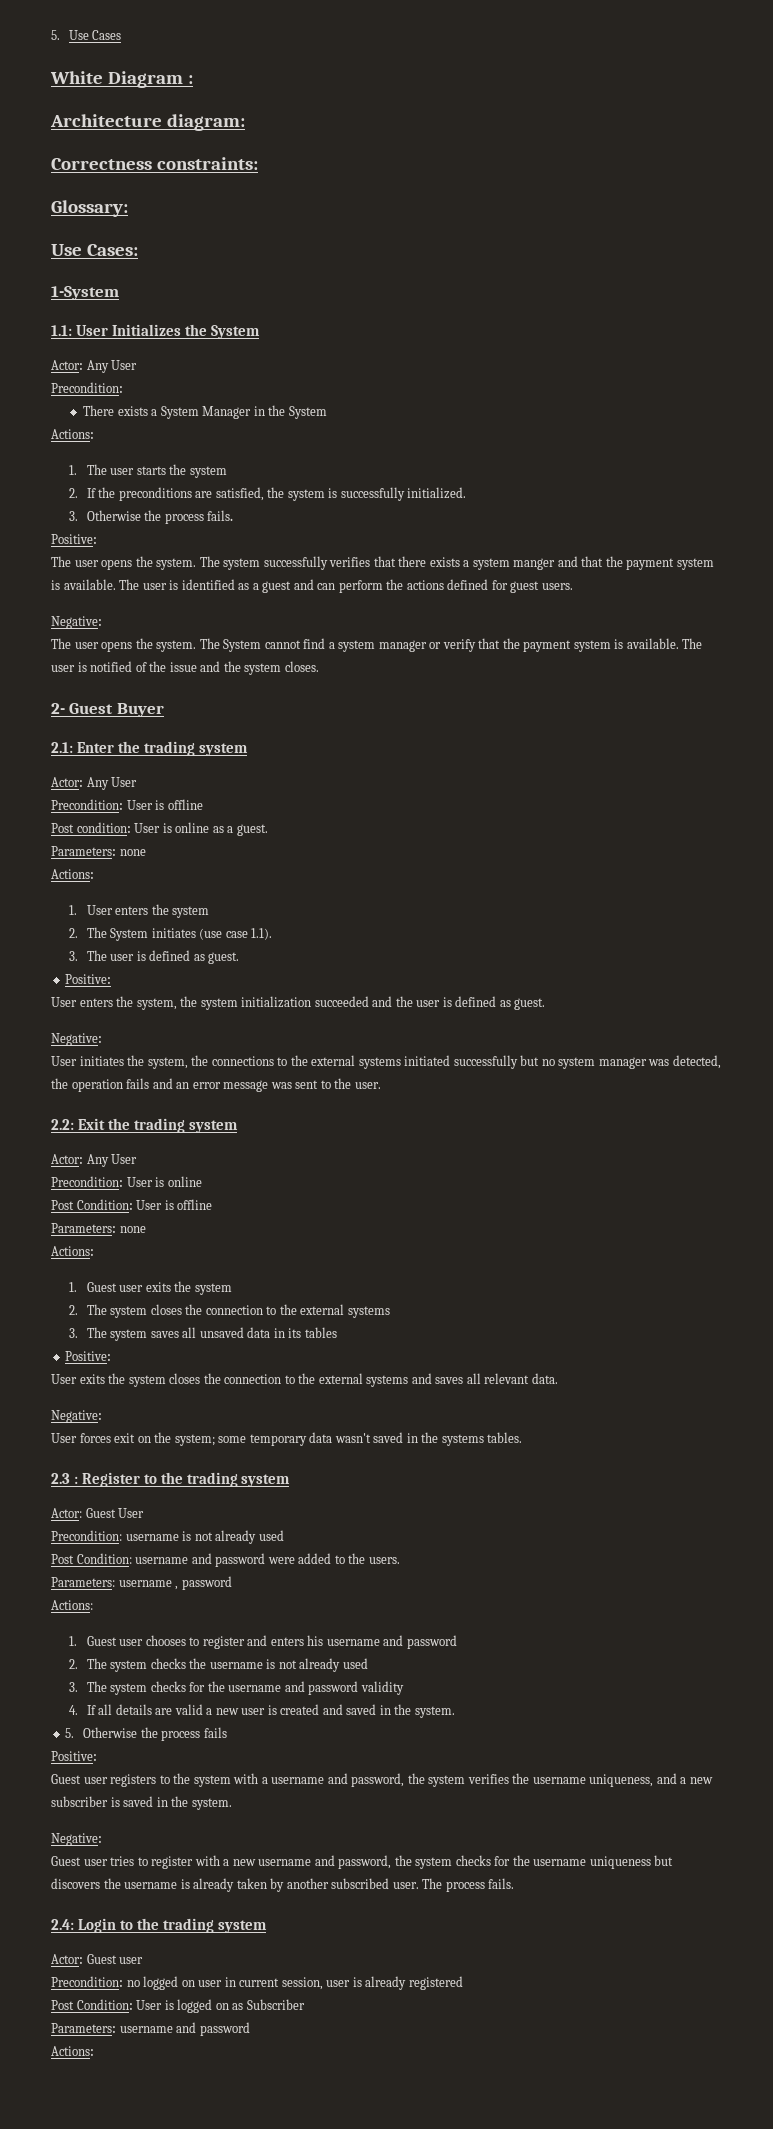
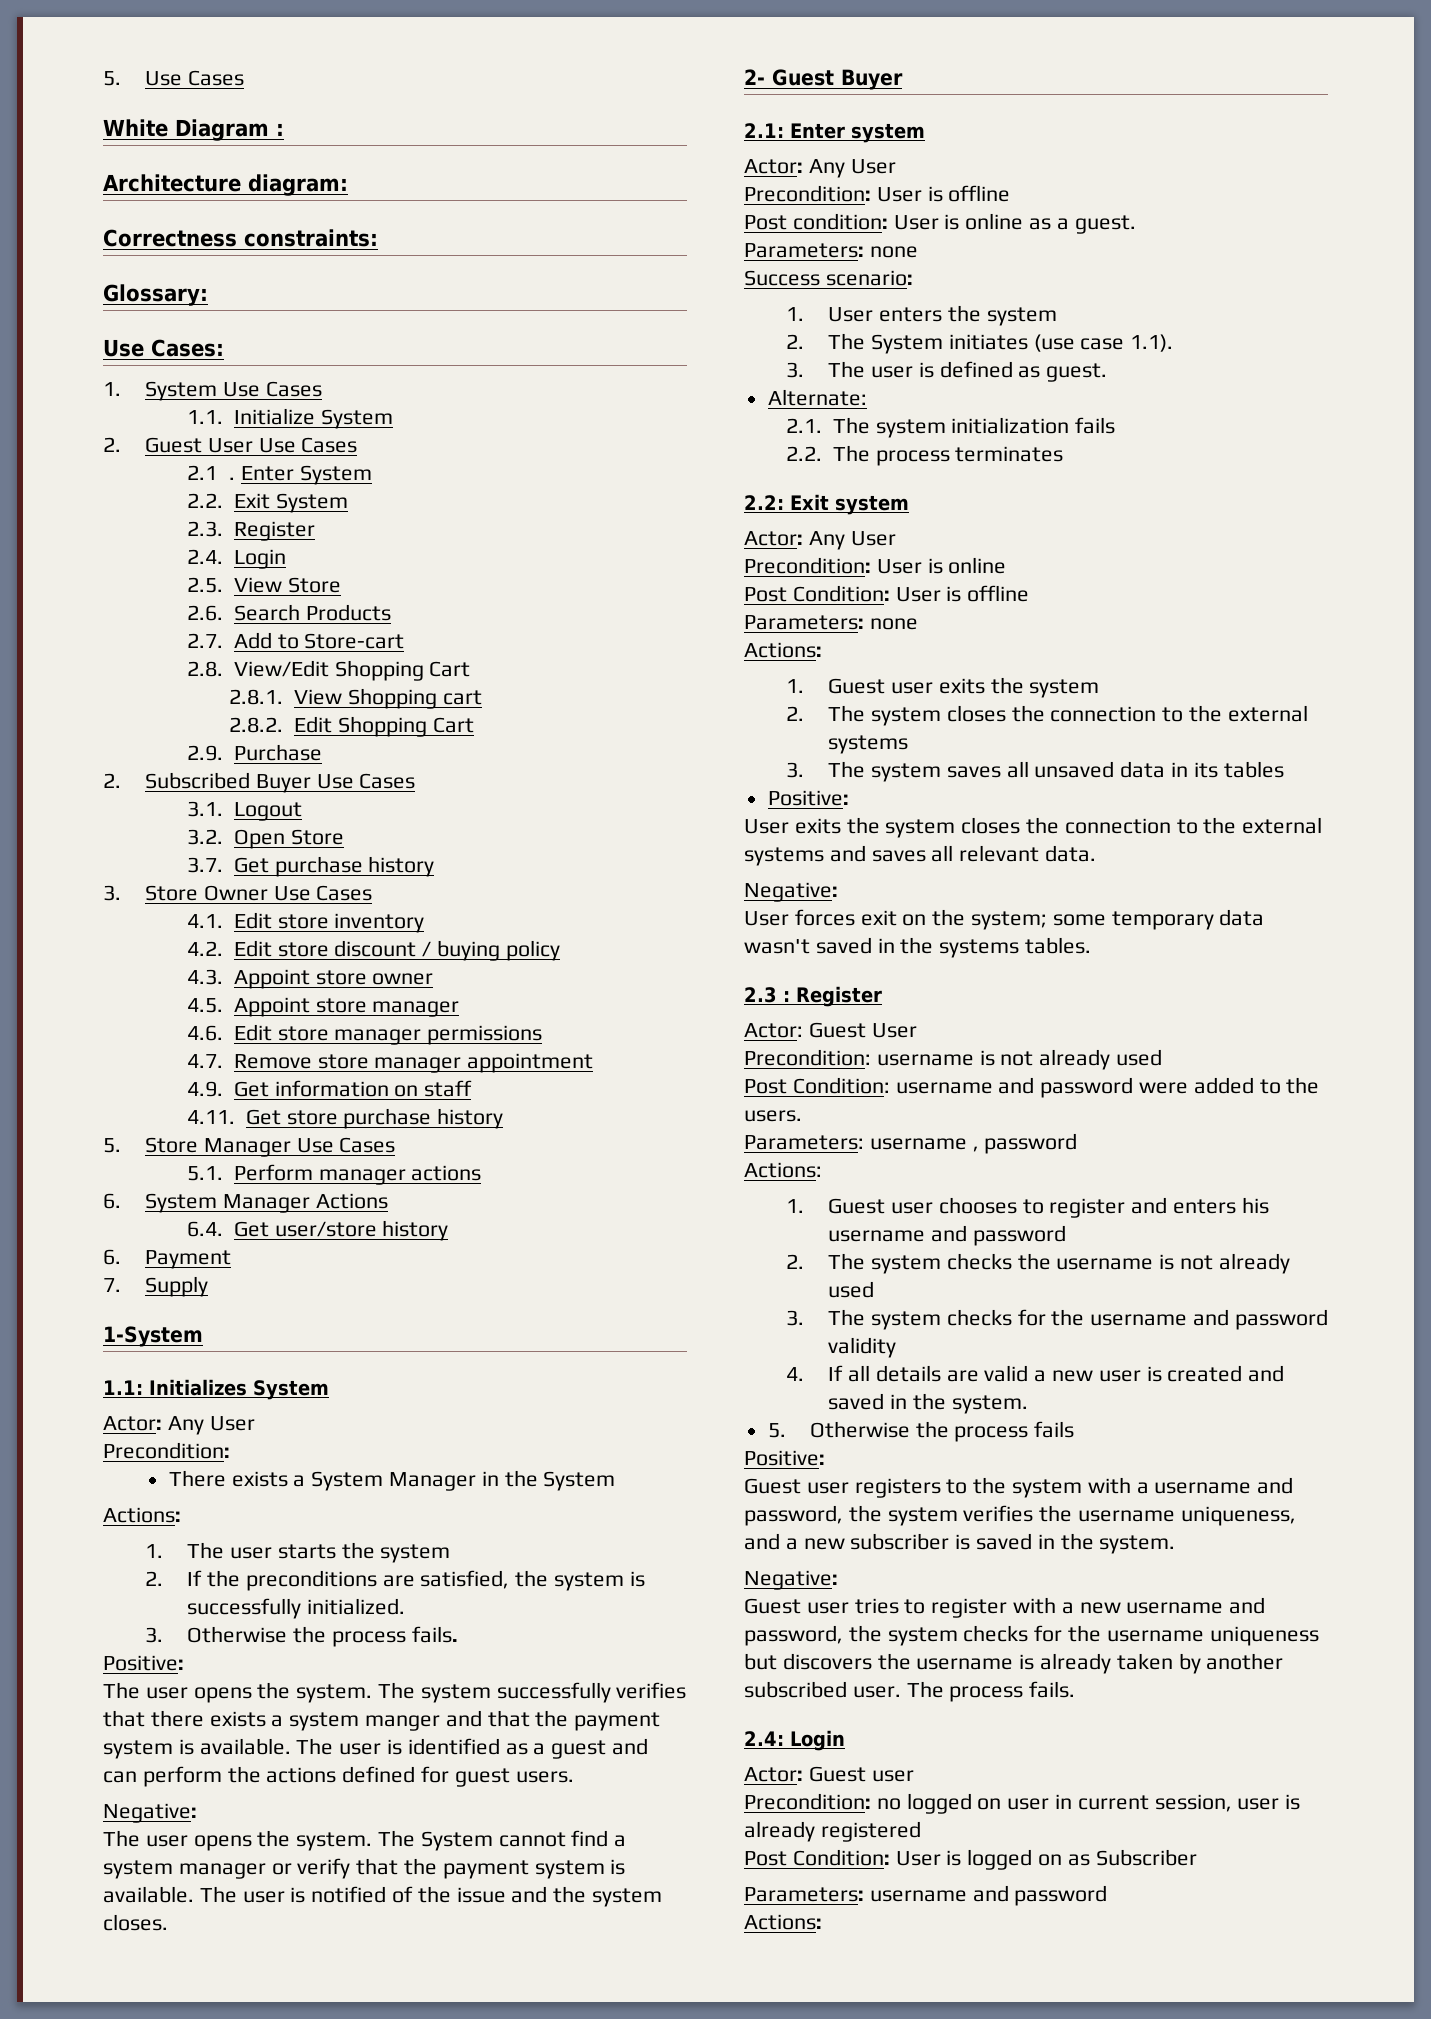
+ 1. System Use Cases
+ 1.1. Initialize System
+ 2. Guest User Use Cases
+ 2.1 . Enter System
+ 2.2. Exit System
+ 2.3. Register
+ 2.4. Login
+ 2.5. View Store
+ 2.6. Search Products
+ 2.7. Add to Store-cart
+ 2.8. View/Edit Shopping Cart
+ 2.8.1. View Shopping cart
+ 2.8.2. Edit Shopping Cart
+ 2.9. Purchase
+ 2. Subscribed Buyer Use Cases
+ 3.1. Logout
+ 3.2. Open Store
+ 3.7. Get purchase history
+ 3. Store Owner Use Cases
+ 4.1. Edit store inventory
+ 4.2. Edit store discount / buying policy
+ 4.3. Appoint store owner
+ 4.5. Appoint store manager
+ 4.6. Edit store manager permissions
+ 4.7. Remove store manager appointment
+ 4.9. Get information on staff
+ 4.11. Get store purchase history
+ 5. Store Manager Use Cases
+ 5.1. Perform manager actions
+ 6. System Manager Actions
+ 6.4. Get user/store history
+ 6. Payment
+ 7. Supply
- 1.1: User Initializes the System
+ 1.1: Initializes System
- 2.1: Enter the trading system
+ 2.1: Enter system
  Post condition: User is online as a guest.
  Parameters: none
- Actions:
+ Success scenario:
  3. The user is defined as guest.
- Positive:
- User enters the system, the system initialization succeeded and the user is defined as guest.
- Negative:
- User initiates the system, the connections to the external systems initiated successfully but no system manager was detected, the operation fails and an error message was sent to the user.
+ Alternate:
+ 2.1. The system initialization fails
+ 2.2. The process terminates
- 2.2: Exit the trading system
+ 2.2: Exit system
- 2.3 : Register to the trading system
+ 2.3 : Register
- 2.4: Login to the trading system
+ 2.4: Login

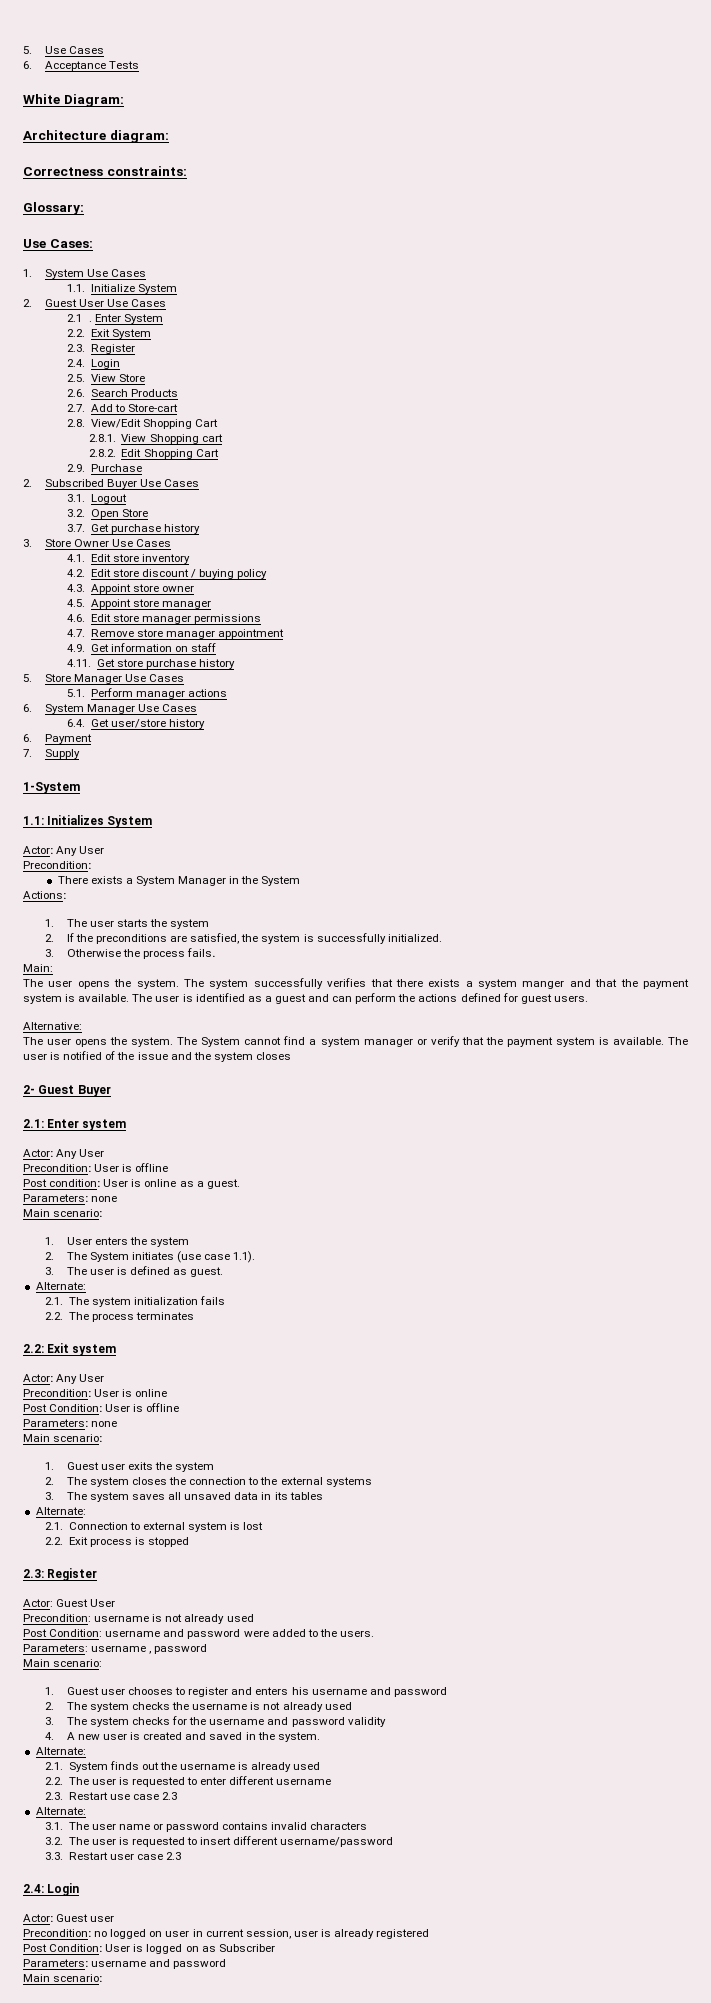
+ 6. Acceptance Tests
- White Diagram :
+ White Diagram:
- 6. System Manager Actions
+ 6. System Manager Use Cases
  3. Otherwise the process fails.
- Positive:
+ Main:
  The user is identified as a guest and can perform the actions defined for guest users.
- Negative:
+ Alternative:
- The user is notified of the issue and the system closes.
+ The user is notified of the issue and the system closes
  Post condition: User is online as a guest.
  Parameters: none
- Success scenario:
+ Main scenario:
  Post Condition: User is offline
  Parameters: none
- Actions:
+ Main scenario:
  3. The system saves all unsaved data in its tables
- Positive:
- User exits the system closes the connection to the external systems and saves all relevant data.
- Negative:
- User forces exit on the system; some temporary data wasn't saved in the systems tables.
- 2.3 : Register
+ Alternate:
+ 2.1. Connection to external system is lost
+ 2.2. Exit process is stopped
+ 2.3: Register
  Parameters: username , password
- Actions:
+ Main scenario:
- 4. If all details are valid a new user is created and saved in the system.
- 5. Otherwise the process fails
- Positive:
- Guest user registers to the system with a username and password, the system verifies the username uniqueness, and a new subscriber is saved in the system.
- Negative:
- Guest user tries to register with a new username and password, the system checks for the username uniqueness but discovers the username is already taken by another subscribed user. The process fails.
+ 4. A new user is created and saved in the system.
+ Alternate:
+ 2.1. System finds out the username is already used
+ 2.2. The user is requested to enter different username
+ 2.3. Restart use case 2.3
+ Alternate:
+ 3.1. The user name or password contains invalid characters
+ 3.2. The user is requested to insert different username/password
+ 3.3. Restart user case 2.3
  Parameters: username and password
- Actions:
+ Main scenario:

